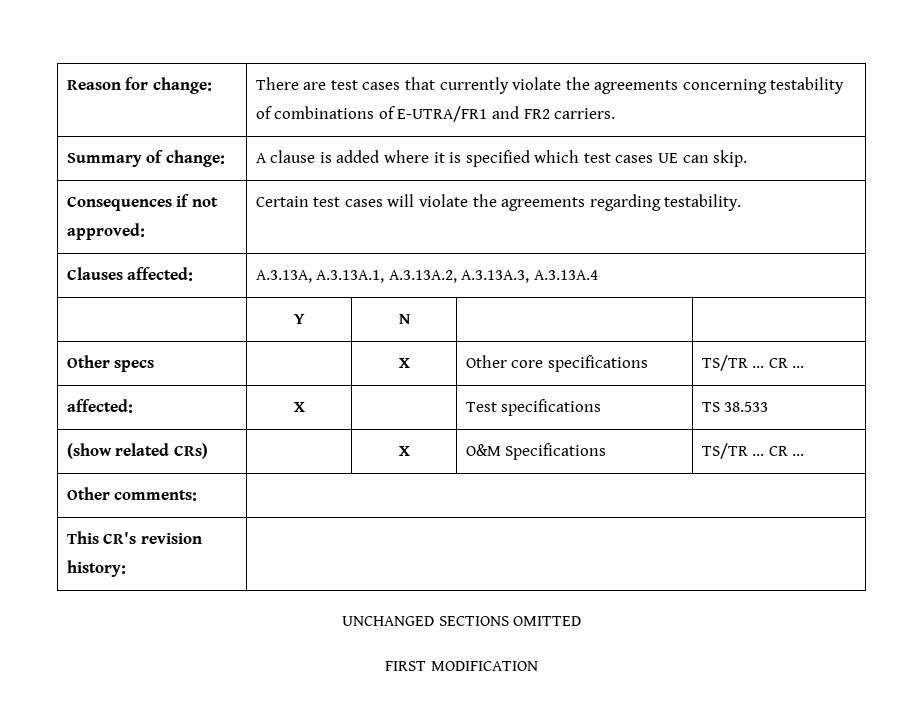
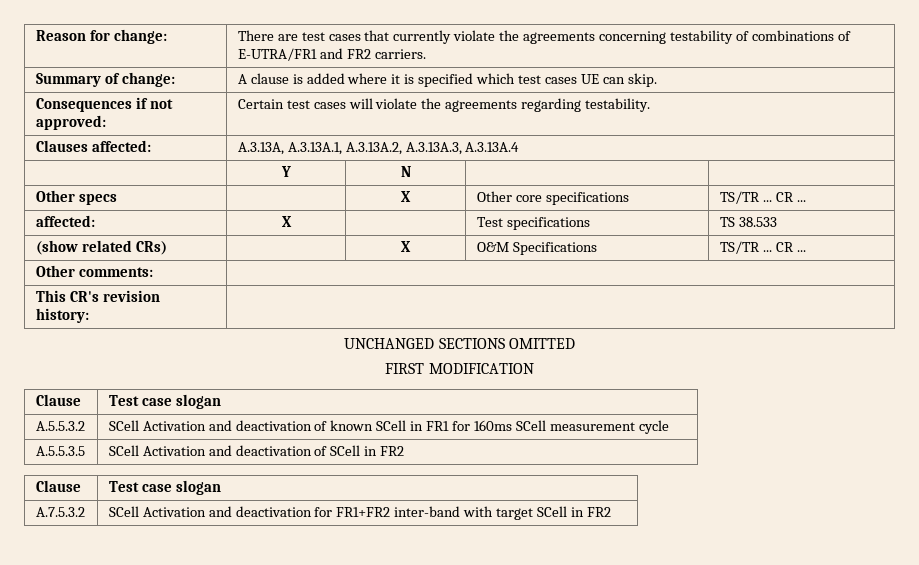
  FIRST MODIFICATION
+ Clause | Test case slogan
+ A.5.5.3.2 | SCell Activation and deactivation of known SCell in FR1 for 160ms SCell measurement cycle
+ A.5.5.3.5 | SCell Activation and deactivation of SCell in FR2
+ Clause | Test case slogan
+ A.7.5.3.2 | SCell Activation and deactivation for FR1+FR2 inter-band with target SCell in FR2

